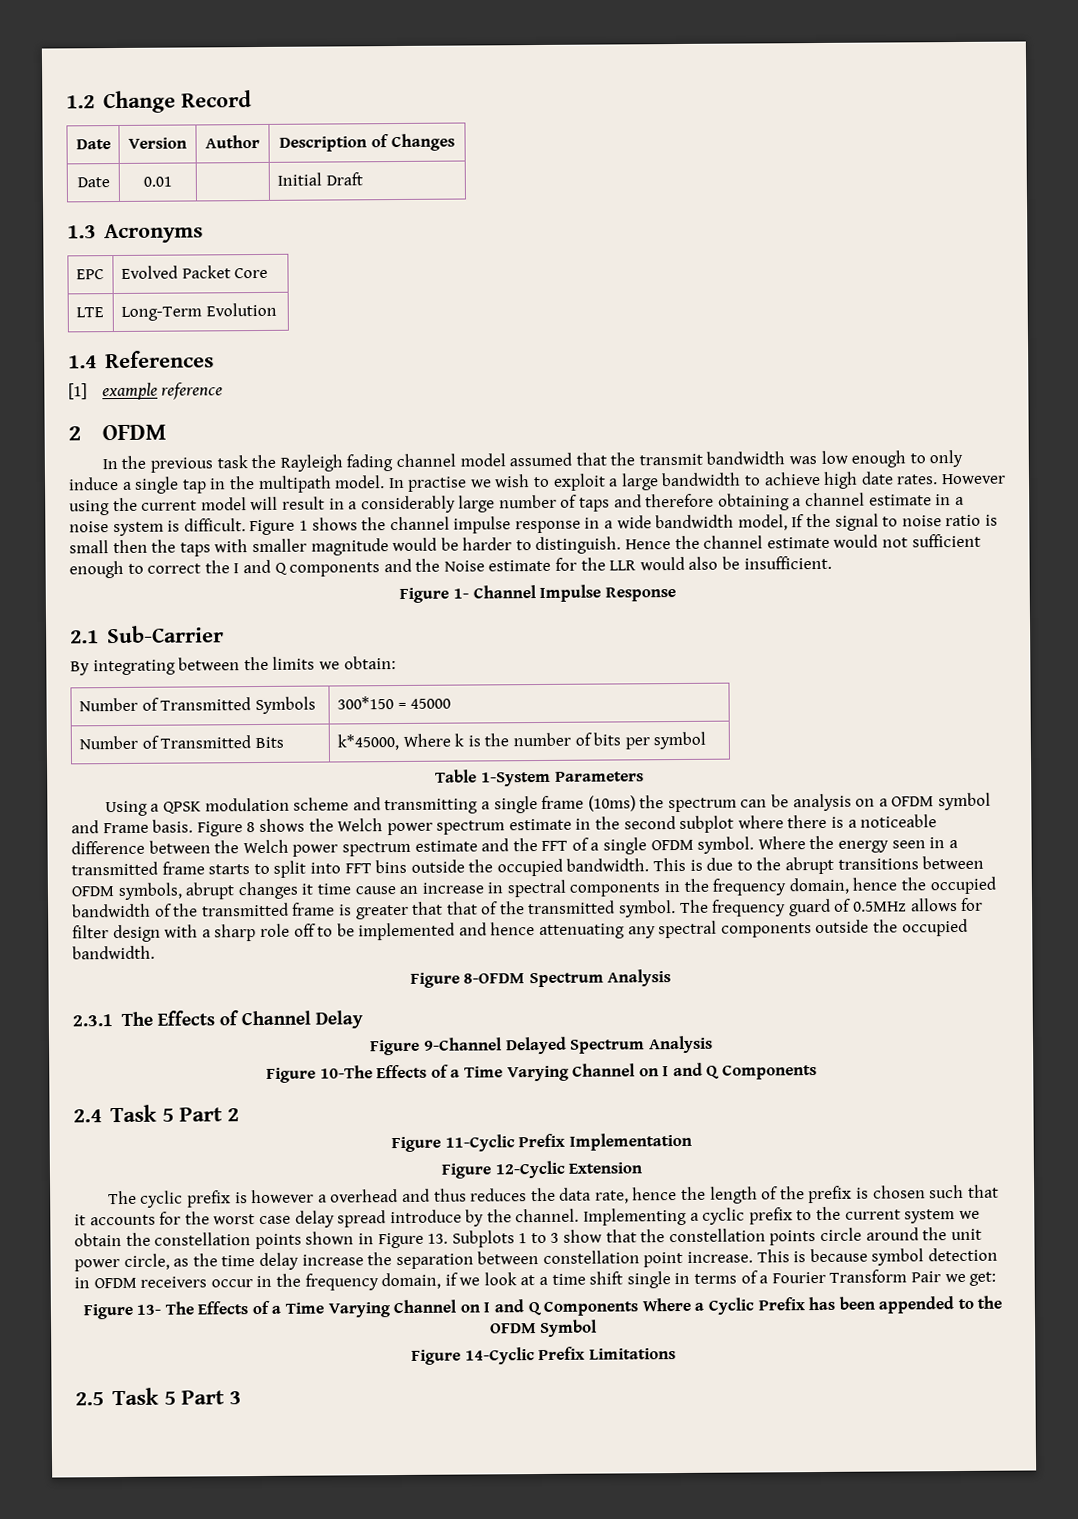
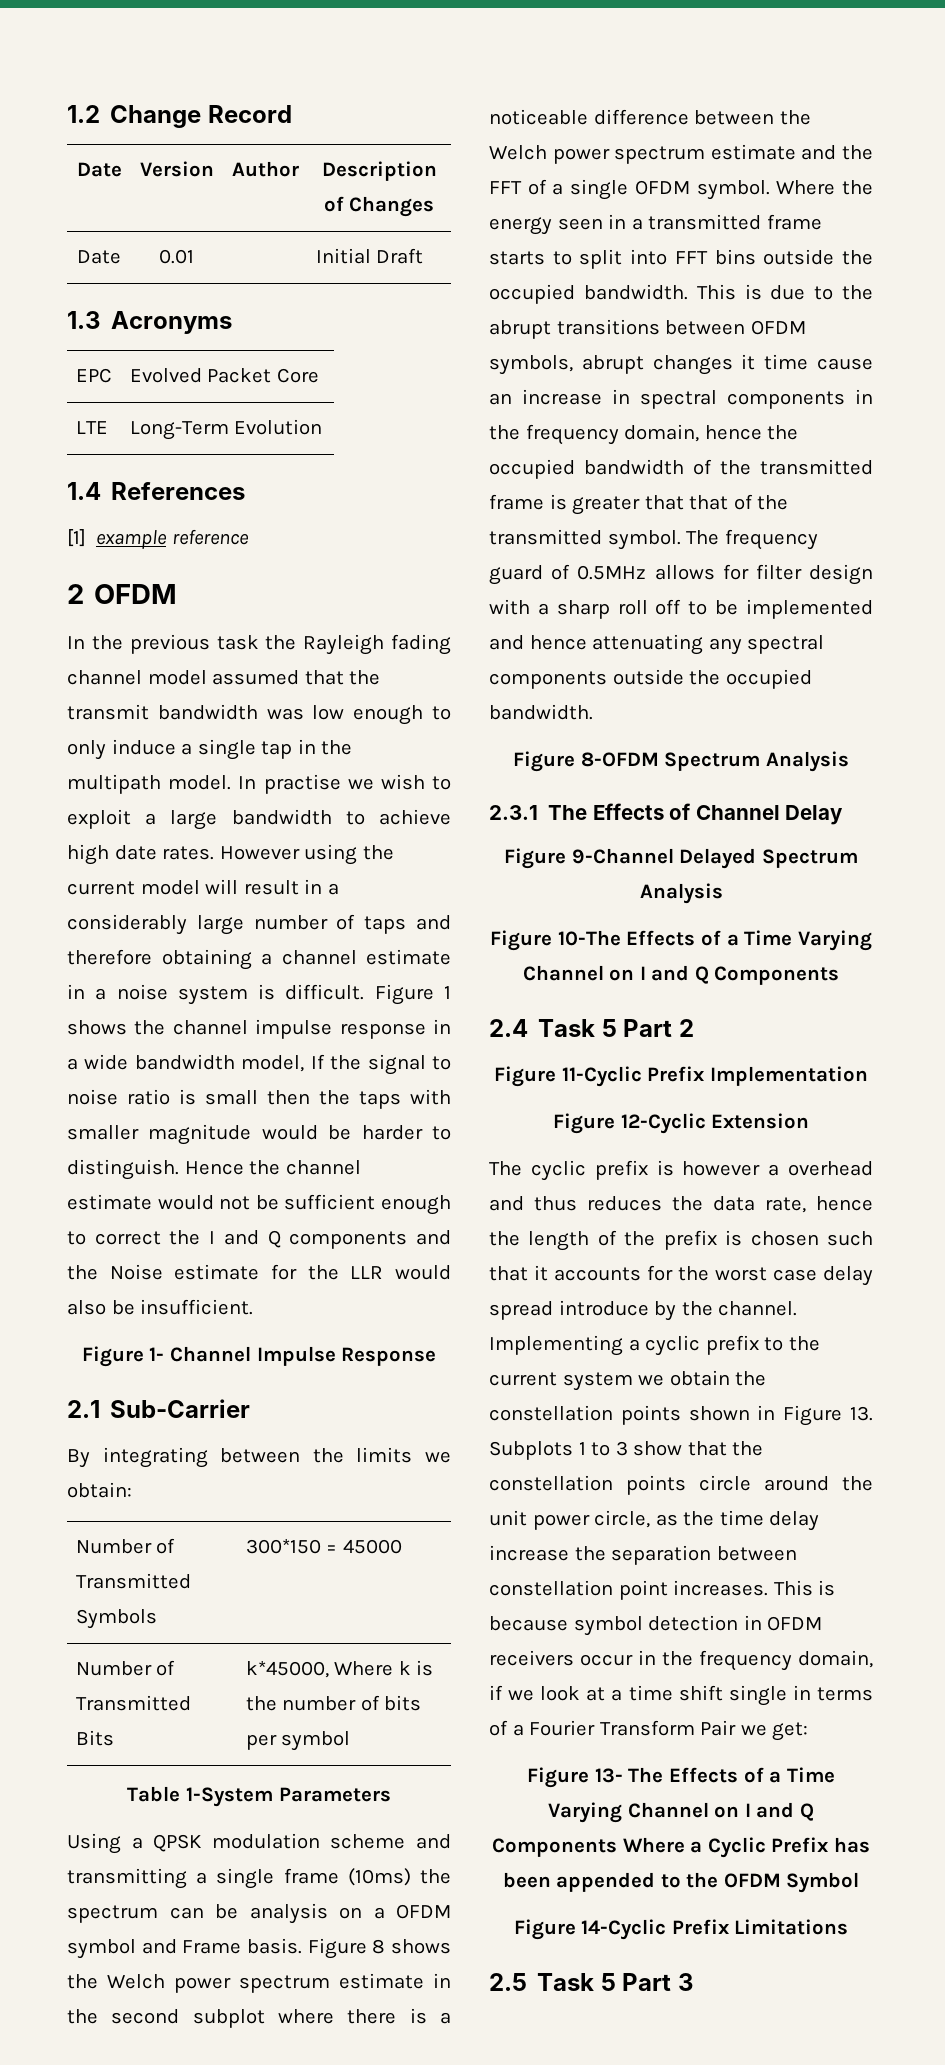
- Hence the channel estimate would not sufficient enough to correct the I and Q components and the Noise estimate for the LLR would also be insufficient.
+ Hence the channel estimate would not be sufficient enough to correct the I and Q components and the Noise estimate for the LLR would also be insufficient.
- The frequency guard of 0.5MHz allows for filter design with a sharp role off to be implemented and hence attenuating any spectral components outside the occupied bandwidth.
+ The frequency guard of 0.5MHz allows for filter design with a sharp roll off to be implemented and hence attenuating any spectral components outside the occupied bandwidth.
- Implementing a cyclic prefix to the current system we obtain the constellation points shown in Figure 13. Subplots 1 to 3 show that the constellation points circle around the unit power circle, as the time delay increase the separation between constellation point increase.
+ Implementing a cyclic prefix to the current system we obtain the constellation points shown in Figure 13. Subplots 1 to 3 show that the constellation points circle around the unit power circle, as the time delay increase the separation between constellation point increases.

